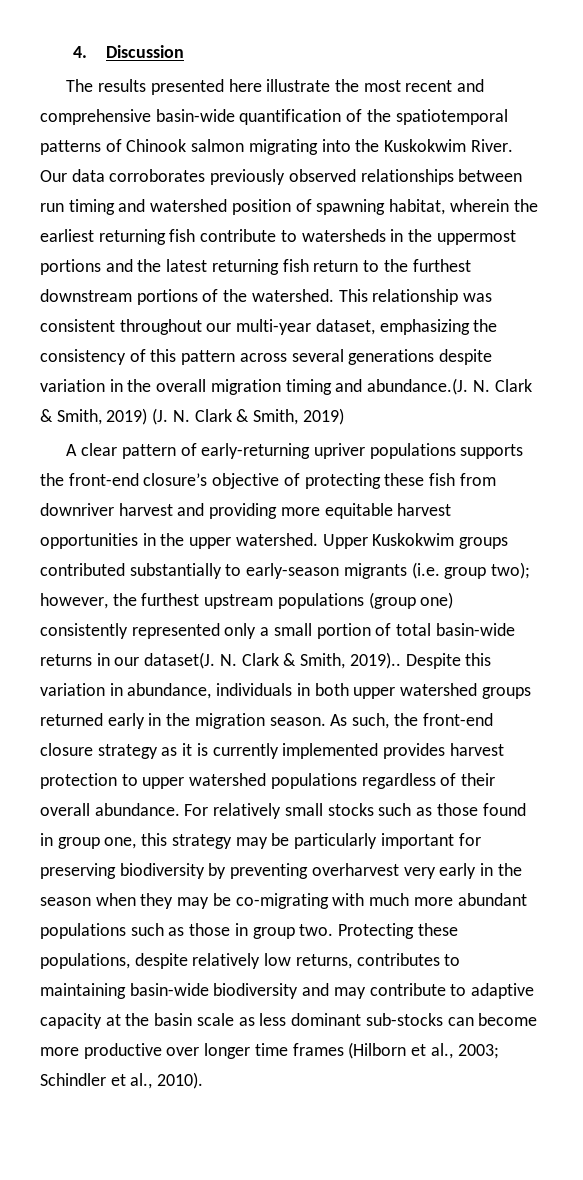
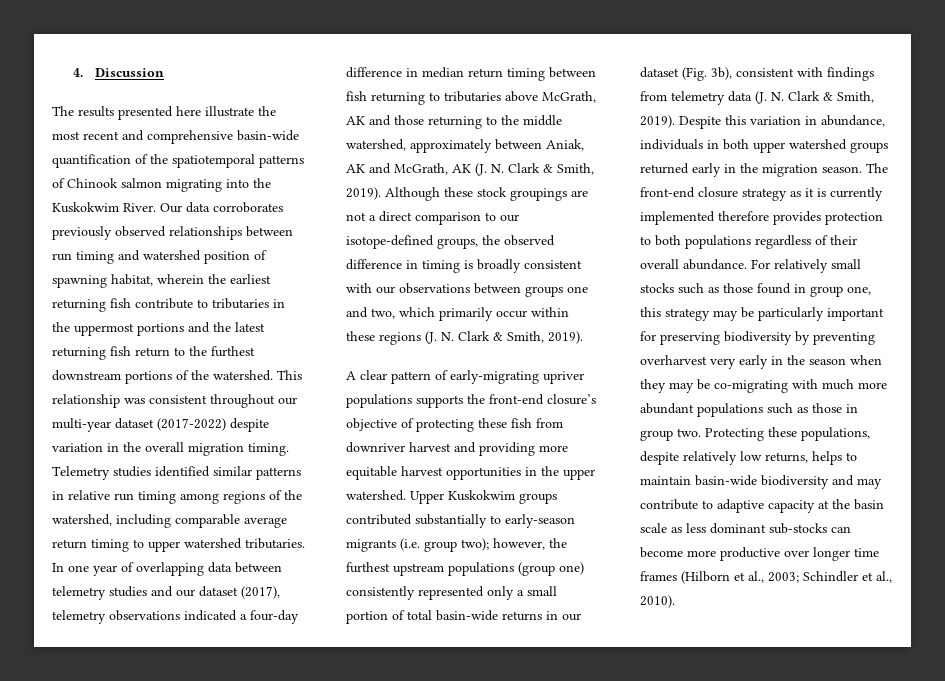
- Our data corroborates previously observed relationships between run timing and watershed position of spawning habitat, wherein the earliest returning fish contribute to watersheds in the uppermost portions and the latest returning fish return to the furthest downstream portions of the watershed.
+ Our data corroborates previously observed relationships between run timing and watershed position of spawning habitat, wherein the earliest returning fish contribute to tributaries in the uppermost portions and the latest returning fish return to the furthest downstream portions of the watershed.
- This relationship was consistent throughout our multi-year dataset, emphasizing the consistency of this pattern across several generations despite variation in the overall migration timing and abundance.(J. N. Clark & Smith, 2019) (J. N. Clark & Smith, 2019)
+ This relationship was consistent throughout our multi-year dataset (2017-2022) despite variation in the overall migration timing. Telemetry studies identified similar patterns in relative run timing among regions of the watershed, including comparable average return timing to upper watershed tributaries. In one year of overlapping data between telemetry studies and our dataset (2017), telemetry observations indicated a four-day difference in median return timing between fish returning to tributaries above McGrath, AK and those returning to the middle watershed, approximately between Aniak, AK and McGrath, AK (J. N. Clark & Smith, 2019). Although these stock groupings are not a direct comparison to our isotope-defined groups, the observed difference in timing is broadly consistent with our observations between groups one and two, which primarily occur within these regions (J. N. Clark & Smith, 2019).
- A clear pattern of early-returning upriver populations supports the front-end closure’s objective of protecting these fish from downriver harvest and providing more equitable harvest opportunities in the upper watershed.
+ A clear pattern of early-migrating upriver populations supports the front-end closure’s objective of protecting these fish from downriver harvest and providing more equitable harvest opportunities in the upper watershed.
- Upper Kuskokwim groups contributed substantially to early-season migrants (i.e. group two); however, the furthest upstream populations (group one) consistently represented only a small portion of total basin-wide returns in our dataset(J. N. Clark & Smith, 2019)..
+ Upper Kuskokwim groups contributed substantially to early-season migrants (i.e. group two); however, the furthest upstream populations (group one) consistently represented only a small portion of total basin-wide returns in our dataset (Fig. 3b), consistent with findings from telemetry data (J. N. Clark & Smith, 2019).
- As such, the front-end closure strategy as it is currently implemented provides harvest protection to upper watershed populations regardless of their overall abundance.
+ The front-end closure strategy as it is currently implemented therefore provides protection to both populations regardless of their overall abundance.
- Protecting these populations, despite relatively low returns, contributes to maintaining basin-wide biodiversity and may contribute to adaptive capacity at the basin scale as less dominant sub-stocks can become more productive over longer time frames (Hilborn et al., 2003; Schindler et al., 2010).
+ Protecting these populations, despite relatively low returns, helps to maintain basin-wide biodiversity and may contribute to adaptive capacity at the basin scale as less dominant sub-stocks can become more productive over longer time frames (Hilborn et al., 2003; Schindler et al., 2010).

